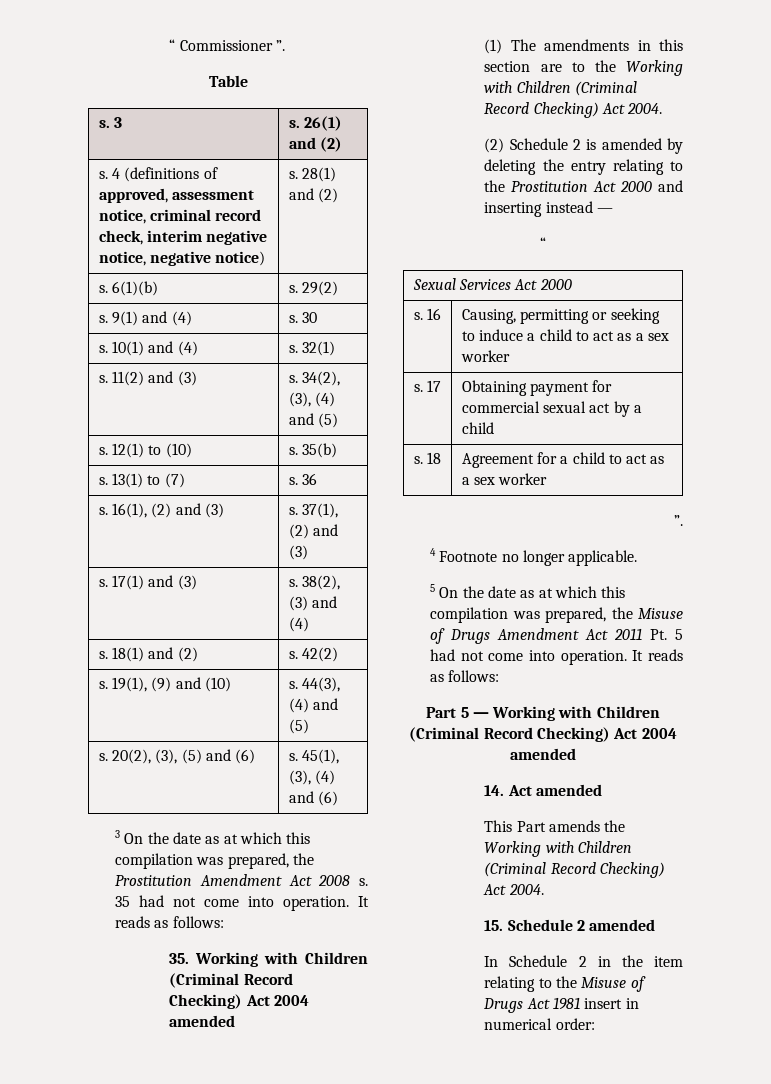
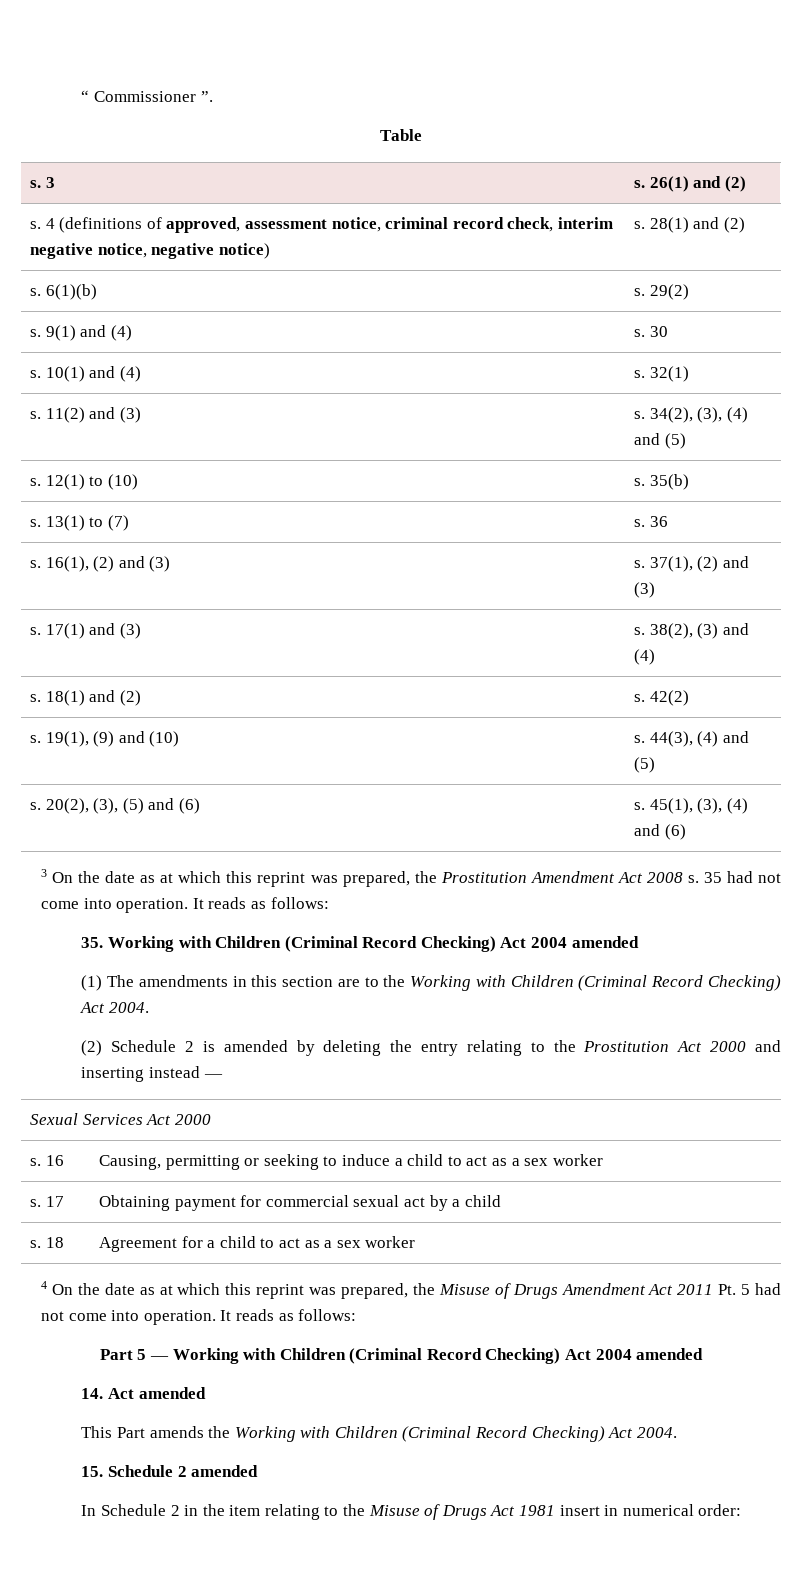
- 3 On the date as at which this compilation was prepared, the Prostitution Amendment Act 2008 s.
+ 3 On the date as at which this reprint was prepared, the Prostitution Amendment Act 2008 s.
  (2) Schedule 2 is amended by deleting the entry relating to the Prostitution Act 2000 and inserting instead —
- “
  s. 18 | Agreement for a child to act as a sex worker
- ”.
- 4 Footnote no longer applicable.
- 5 On the date as at which this compilation was prepared, the Misuse of Drugs Amendment Act 2011 Pt. 5 had not come into operation.
+ 4 On the date as at which this reprint was prepared, the Misuse of Drugs Amendment Act 2011 Pt. 5 had not come into operation.

